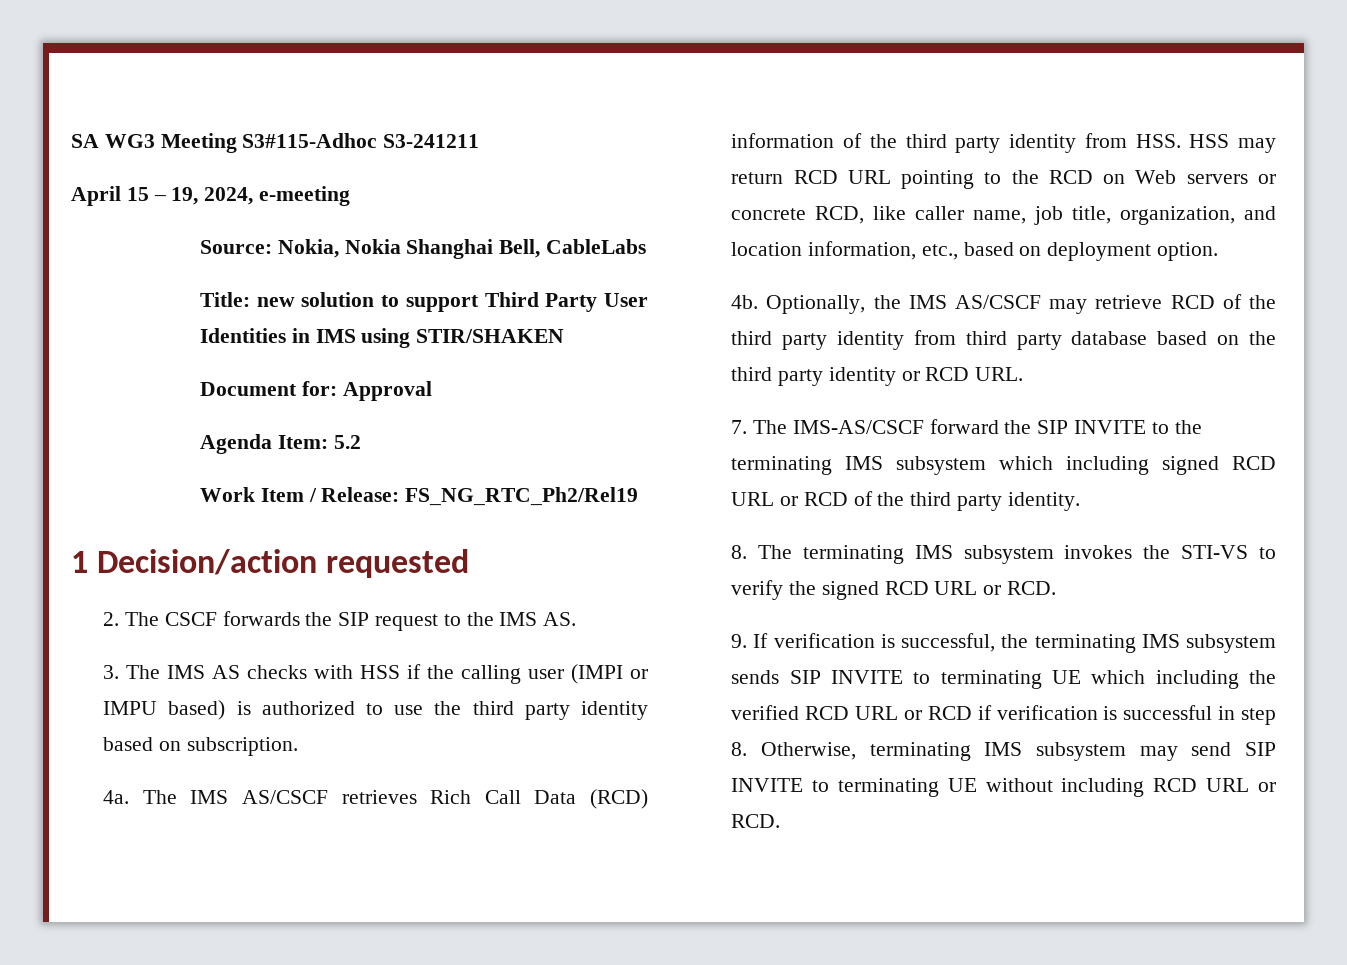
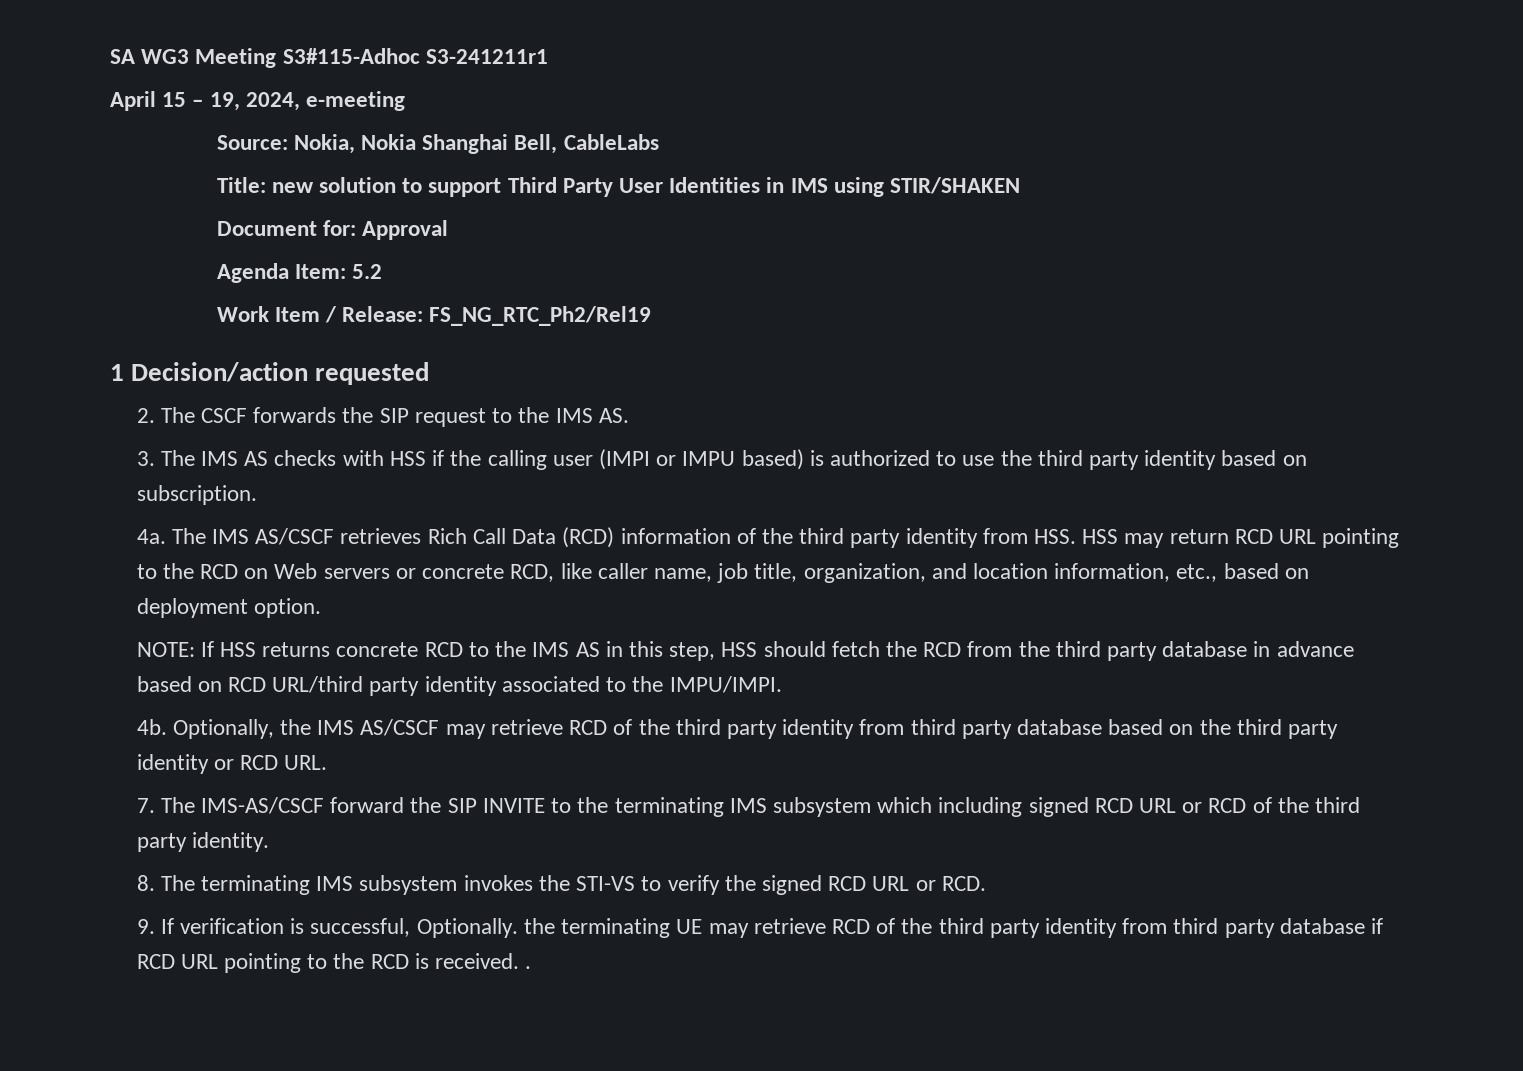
- SA WG3 Meeting S3#115-Adhoc S3-241211
+ SA WG3 Meeting S3#115-Adhoc S3-241211r1
+ NOTE: If HSS returns concrete RCD to the IMS AS in this step, HSS should fetch the RCD from the third party database in advance based on RCD URL/third party identity associated to the IMPU/IMPI.
- 9. If verification is successful, the terminating IMS subsystem sends SIP INVITE to terminating UE which including the verified RCD URL or RCD if verification is successful in step 8. Otherwise, terminating IMS subsystem may send SIP INVITE to terminating UE without including RCD URL or RCD.
+ 9. If verification is successful, Optionally. the terminating UE may retrieve RCD of the third party identity from third party database if RCD URL pointing to the RCD is received. .

